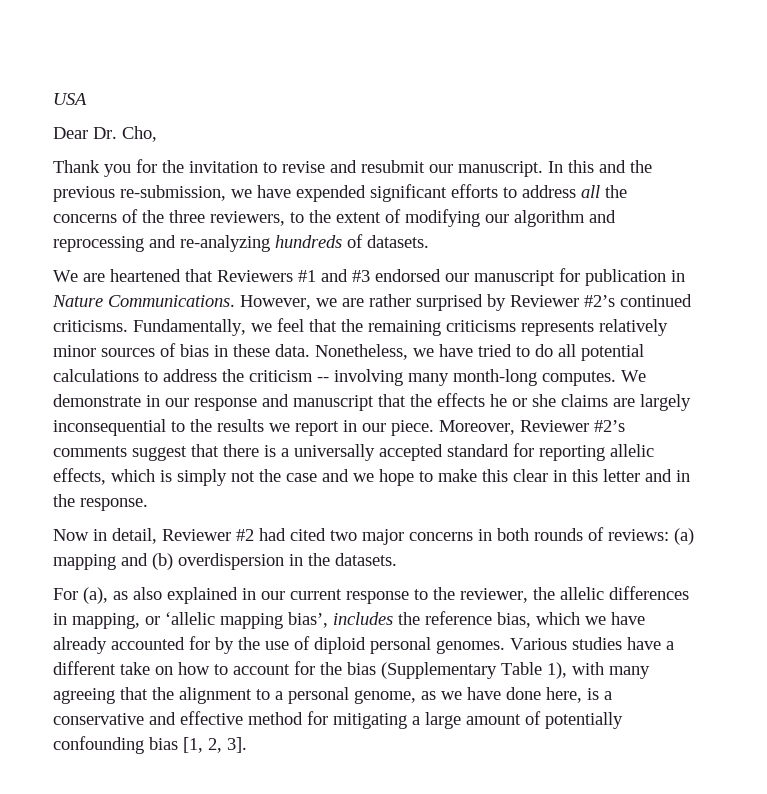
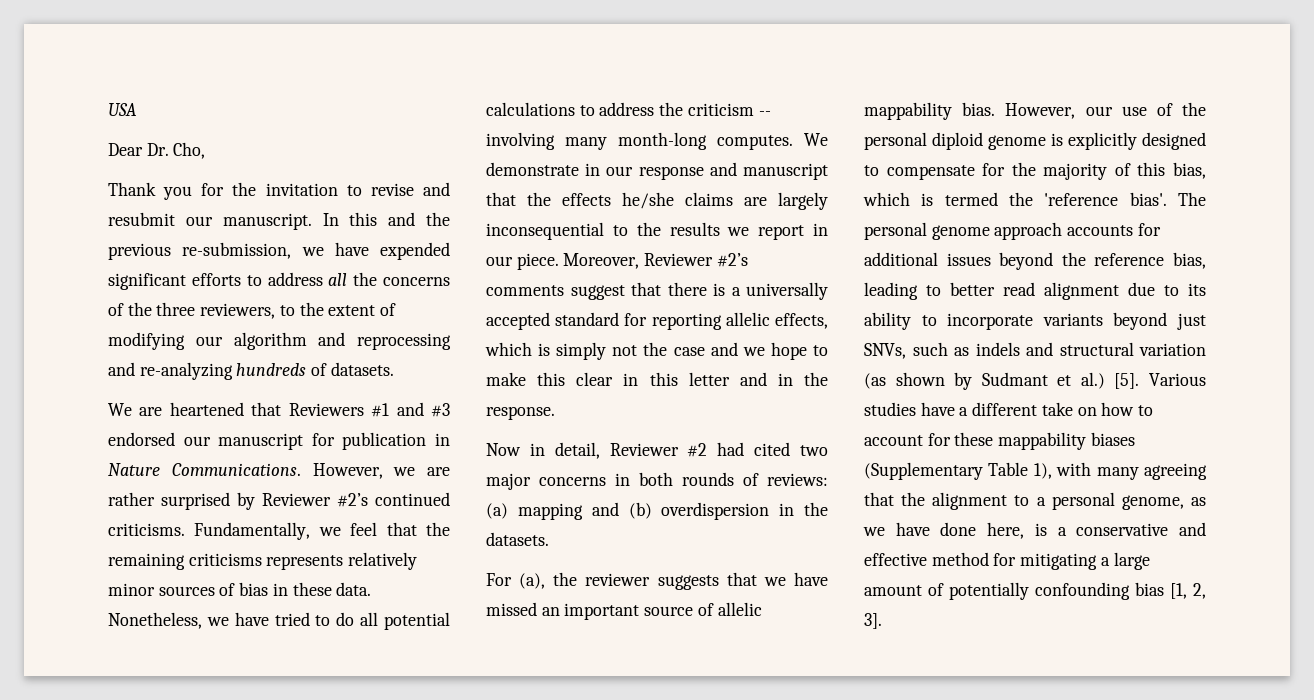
- We demonstrate in our response and manuscript that the effects he or she claims are largely inconsequential to the results we report in our piece.
+ We demonstrate in our response and manuscript that the effects he/she claims are largely inconsequential to the results we report in our piece.
- For (a), as also explained in our current response to the reviewer, the allelic differences in mapping, or ‘allelic mapping bias’, includes the reference bias, which we have already accounted for by the use of diploid personal genomes.
+ For (a), the reviewer suggests that we have missed an important source of allelic mappability bias. However, our use of the personal diploid genome is explicitly designed to compensate for the majority of this bias, which is termed the 'reference bias'. The personal genome approach accounts for additional issues beyond the reference bias, leading to better read alignment due to its ability to incorporate variants beyond just SNVs, such as indels and structural variation (as shown by Sudmant et al.) [5].
- Various studies have a different take on how to account for the bias (Supplementary Table 1), with many agreeing that the alignment to a personal genome, as we have done here, is a conservative and effective method for mitigating a large amount of potentially confounding bias [1, 2, 3].
+ Various studies have a different take on how to account for these mappability biases (Supplementary Table 1), with many agreeing that the alignment to a personal genome, as we have done here, is a conservative and effective method for mitigating a large amount of potentially confounding bias [1, 2, 3].

